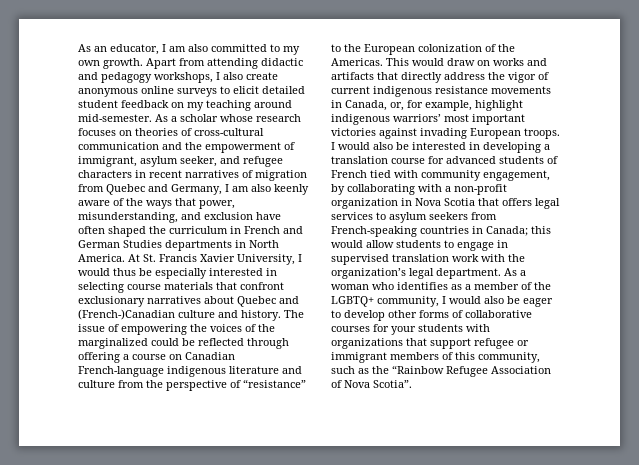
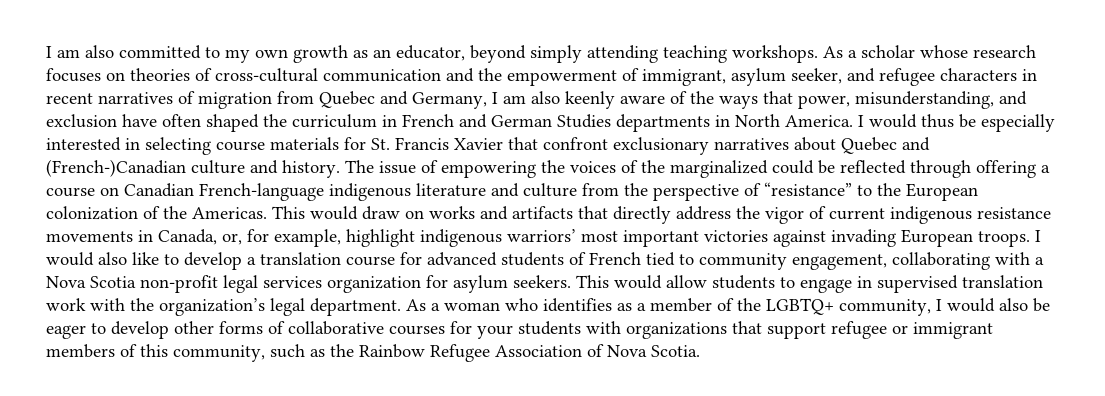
- As an educator, I am also committed to my own growth. Apart from attending didactic and pedagogy workshops, I also create anonymous online surveys to elicit detailed student feedback on my teaching around mid-semester.
+ I am also committed to my own growth as an educator, beyond simply attending teaching workshops.
- At St. Francis Xavier University, I would thus be especially interested in selecting course materials that confront exclusionary narratives about Quebec and (French-)Canadian culture and history.
+ I would thus be especially interested in selecting course materials for St. Francis Xavier that confront exclusionary narratives about Quebec and (French-)Canadian culture and history.
- I would also be interested in developing a translation course for advanced students of French tied with community engagement, by collaborating with a non-profit organization in Nova Scotia that offers legal services to asylum seekers from French-speaking countries in Canada; this would allow students to engage in supervised translation work with the organization’s legal department.
+ I would also like to develop a translation course for advanced students of French tied to community engagement, collaborating with a Nova Scotia non-profit legal services organization for asylum seekers. This would allow students to engage in supervised translation work with the organization’s legal department.
- As a woman who identifies as a member of the LGBTQ+ community, I would also be eager to develop other forms of collaborative courses for your students with organizations that support refugee or immigrant members of this community, such as the “Rainbow Refugee Association of Nova Scotia”.
+ As a woman who identifies as a member of the LGBTQ+ community, I would also be eager to develop other forms of collaborative courses for your students with organizations that support refugee or immigrant members of this community, such as the Rainbow Refugee Association of Nova Scotia.

